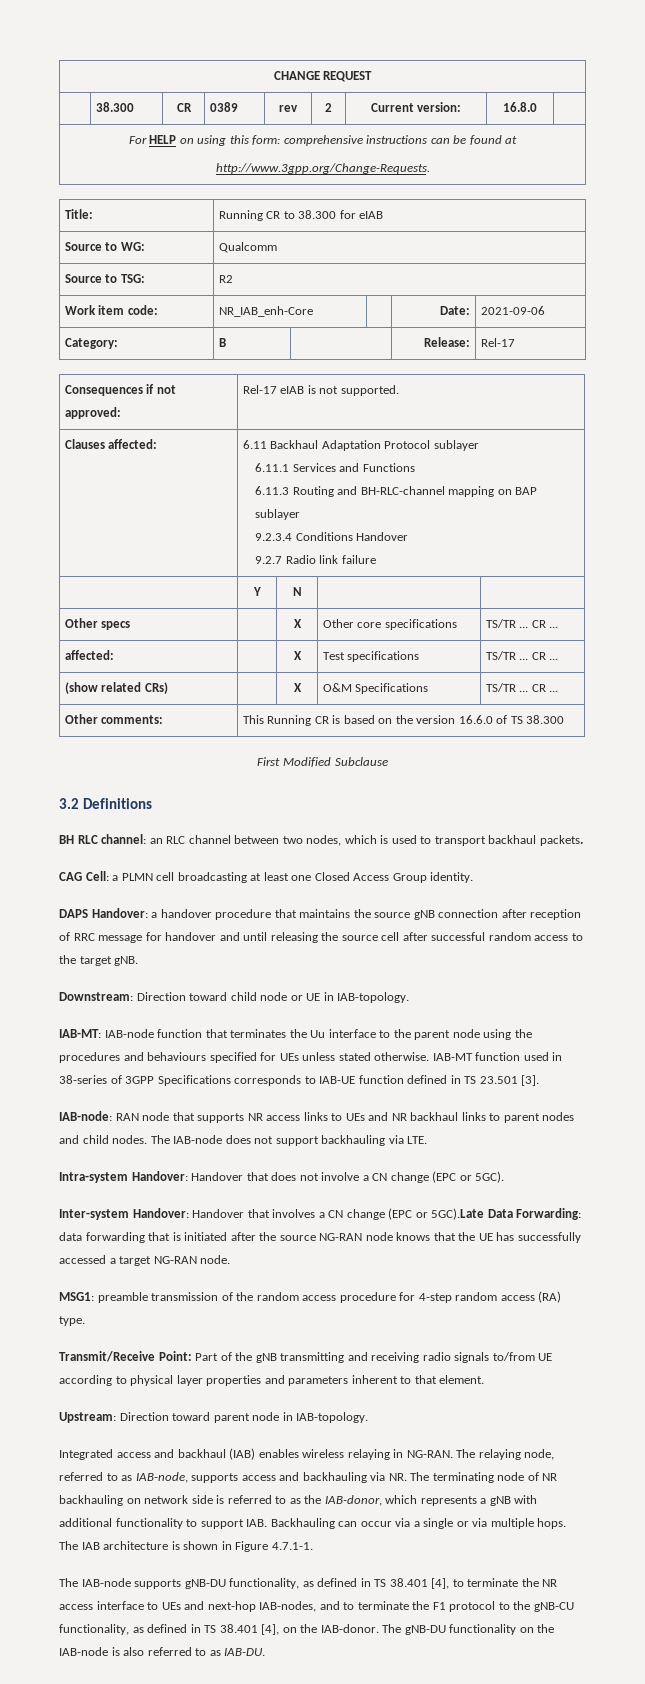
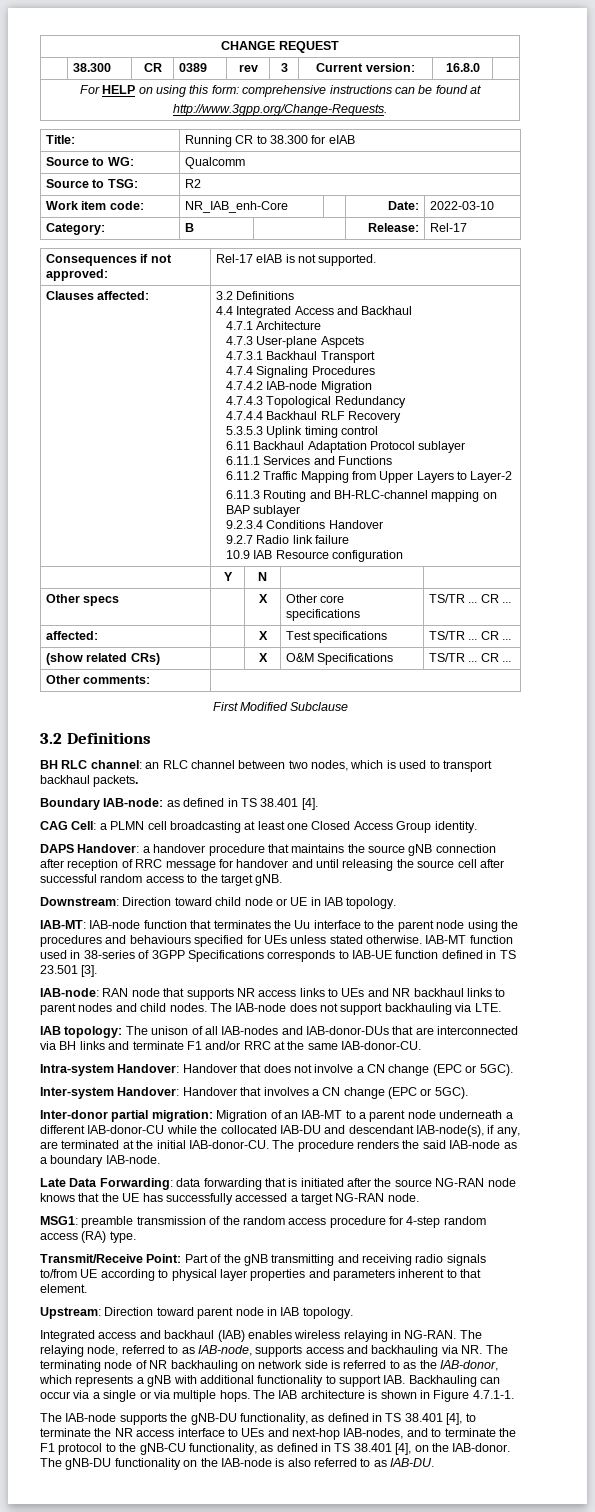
- | 38.300 | CR | 0389 | rev | 2 | Current version: | 16.8.0 |
+ | 38.300 | CR | 0389 | rev | 3 | Current version: | 16.8.0 |
- Work item code: | NR_IAB_enh-Core | | Date: | 2021-09-06
+ Work item code: | NR_IAB_enh-Core | | Date: | 2022-03-10
- Clauses affected:
+ Clauses affected: | 3.2 Definitions
+ 4.4 Integrated Access and Backhaul
+ 4.7.1 Architecture
+ 4.7.3 User-plane Aspcets
+ 4.7.3.1 Backhaul Transport
+ 4.7.4 Signaling Procedures
+ 4.7.4.2 IAB-node Migration
+ 4.7.4.3 Topological Redundancy
+ 4.7.4.4 Backhaul RLF Recovery
+ 5.3.5.3 Uplink timing control
+ 6.11.2 Traffic Mapping from Upper Layers to Layer-2
+ 10.9 IAB Resource configuration
- Other comments: | This Running CR is based on the version 16.6.0 of TS 38.300
+ Other comments: |
+ Boundary IAB-node: as defined in TS 38.401 [4].
- Downstream: Direction toward child node or UE in IAB-topology.
+ Downstream: Direction toward child node or UE in IAB topology.
+ IAB topology: The unison of all IAB-nodes and IAB-donor-DUs that are interconnected via BH links and terminate F1 and/or RRC at the same IAB-donor-CU.
- Inter-system Handover: Handover that involves a CN change (EPC or 5GC).Late Data Forwarding: data forwarding that is initiated after the source NG-RAN node knows that the UE has successfully accessed a target NG-RAN node.
+ Inter-system Handover: Handover that involves a CN change (EPC or 5GC).
+ Inter-donor partial migration: Migration of an IAB-MT to a parent node underneath a different IAB-donor-CU while the collocated IAB-DU and descendant IAB-node(s), if any, are terminated at the initial IAB-donor-CU. The procedure renders the said IAB-node as a boundary IAB-node.
+ Late Data Forwarding: data forwarding that is initiated after the source NG-RAN node knows that the UE has successfully accessed a target NG-RAN node.
- Upstream: Direction toward parent node in IAB-topology.
+ Upstream: Direction toward parent node in IAB topology.
- The IAB-node supports gNB-DU functionality, as defined in TS 38.401 [4], to terminate the NR access interface to UEs and next-hop IAB-nodes, and to terminate the F1 protocol to the gNB-CU functionality, as defined in TS 38.401 [4], on the IAB-donor.
+ The IAB-node supports the gNB-DU functionality, as defined in TS 38.401 [4], to terminate the NR access interface to UEs and next-hop IAB-nodes, and to terminate the F1 protocol to the gNB-CU functionality, as defined in TS 38.401 [4], on the IAB-donor.

